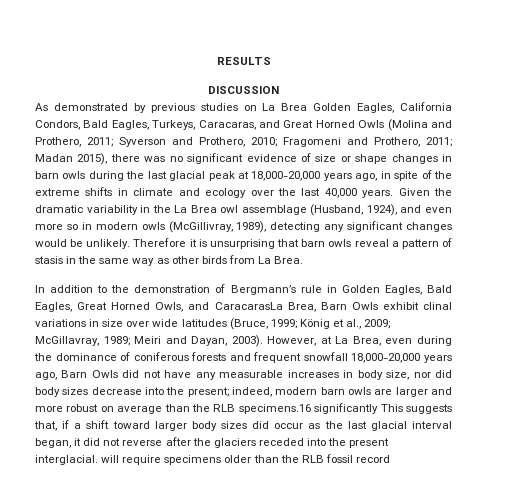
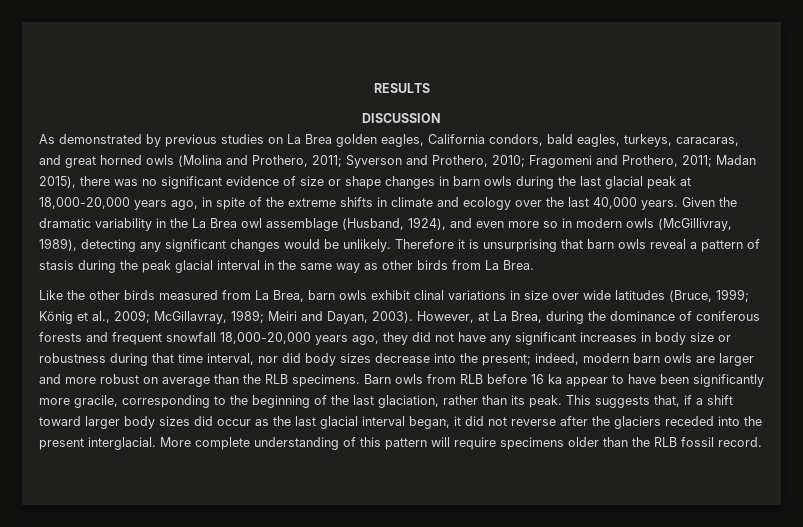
- As demonstrated by previous studies on La Brea Golden Eagles, California Condors, Bald Eagles, Turkeys, Caracaras, and Great Horned Owls (Molina and Prothero, 2011; Syverson and Prothero, 2010; Fragomeni and Prothero, 2011; Madan 2015), there was no significant evidence of size or shape changes in barn owls during the last glacial peak at 18,000-20,000 years ago, in spite of the extreme shifts in climate and ecology over the last 40,000 years.
+ As demonstrated by previous studies on La Brea golden eagles, California condors, bald eagles, turkeys, caracaras, and great horned owls (Molina and Prothero, 2011; Syverson and Prothero, 2010; Fragomeni and Prothero, 2011; Madan 2015), there was no significant evidence of size or shape changes in barn owls during the last glacial peak at 18,000-20,000 years ago, in spite of the extreme shifts in climate and ecology over the last 40,000 years.
- Therefore it is unsurprising that barn owls reveal a pattern of stasis in the same way as other birds from La Brea.
+ Therefore it is unsurprising that barn owls reveal a pattern of stasis during the peak glacial interval in the same way as other birds from La Brea.
- In addition to the demonstration of Bergmann’s rule in Golden Eagles, Bald Eagles, Great Horned Owls, and CaracarasLa Brea, Barn Owls exhibit clinal variations in size over wide latitudes (Bruce, 1999; König et al., 2009; McGillavray, 1989; Meiri and Dayan, 2003).
+ Like the other birds measured from La Brea, barn owls exhibit clinal variations in size over wide latitudes (Bruce, 1999; König et al., 2009; McGillavray, 1989; Meiri and Dayan, 2003).
- However, at La Brea, even during the dominance of coniferous forests and frequent snowfall 18,000-20,000 years ago, Barn Owls did not have any measurable increases in body size, nor did body sizes decrease into the present;
+ However, at La Brea, during the dominance of coniferous forests and frequent snowfall 18,000-20,000 years ago, they did not have any significant increases in body size or robustness during that time interval, nor did body sizes decrease into the present;
- indeed, modern barn owls are larger and more robust on average than the RLB specimens.16 significantly This suggests that, if a shift toward larger body sizes did occur as the last glacial interval began, it did not reverse after the glaciers receded into the present interglacial. will require specimens older than the RLB fossil record
+ indeed, modern barn owls are larger and more robust on average than the RLB specimens. Barn owls from RLB before 16 ka appear to have been significantly more gracile, corresponding to the beginning of the last glaciation, rather than its peak. This suggests that, if a shift toward larger body sizes did occur as the last glacial interval began, it did not reverse after the glaciers receded into the present interglacial. More complete understanding of this pattern will require specimens older than the RLB fossil record.

